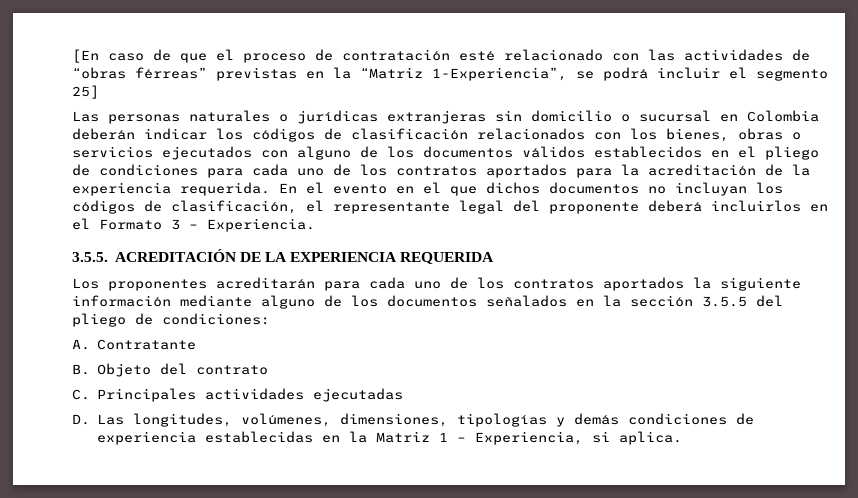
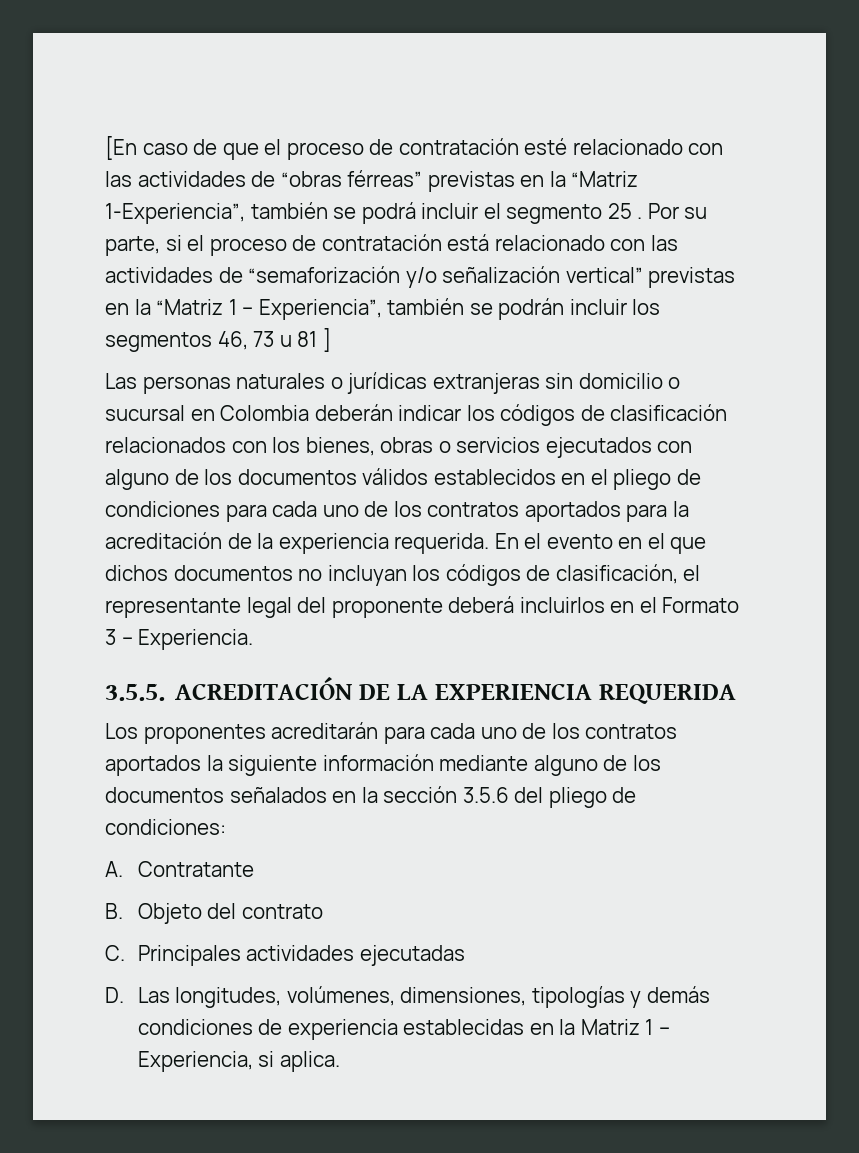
- [En caso de que el proceso de contratación esté relacionado con las actividades de “obras férreas” previstas en la “Matriz 1-Experiencia”, se podrá incluir el segmento 25]
+ [En caso de que el proceso de contratación esté relacionado con las actividades de “obras férreas” previstas en la “Matriz 1-Experiencia”, también se podrá incluir el segmento 25 . Por su parte, si el proceso de contratación está relacionado con las actividades de “semaforización y/o señalización vertical” previstas en la “Matriz 1 – Experiencia”, también se podrán incluir los segmentos 46, 73 u 81 ]
- Los proponentes acreditarán para cada uno de los contratos aportados la siguiente información mediante alguno de los documentos señalados en la sección 3.5.5 del pliego de condiciones:
+ Los proponentes acreditarán para cada uno de los contratos aportados la siguiente información mediante alguno de los documentos señalados en la sección 3.5.6 del pliego de condiciones:

